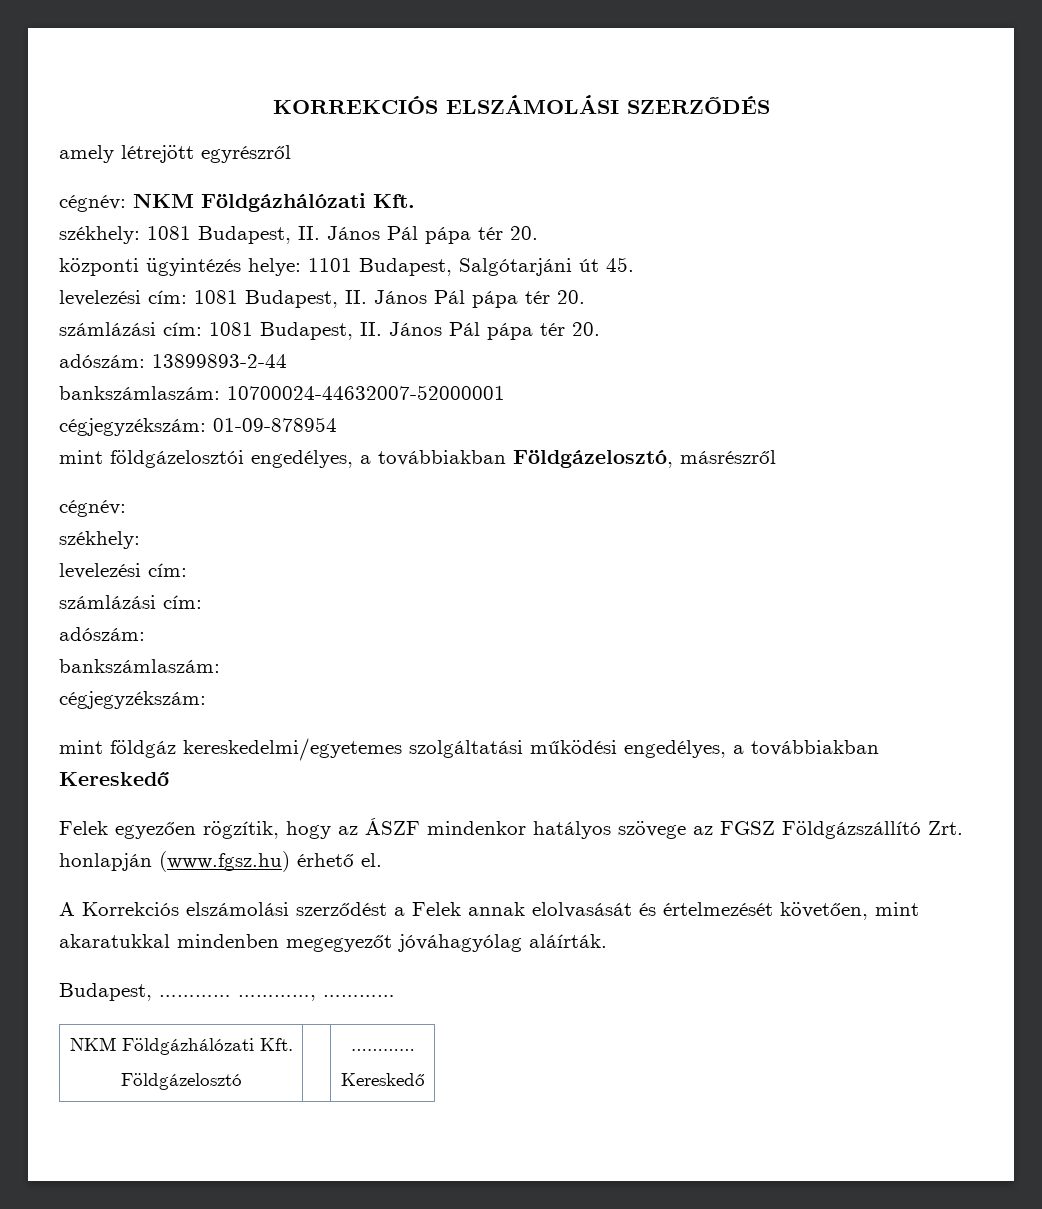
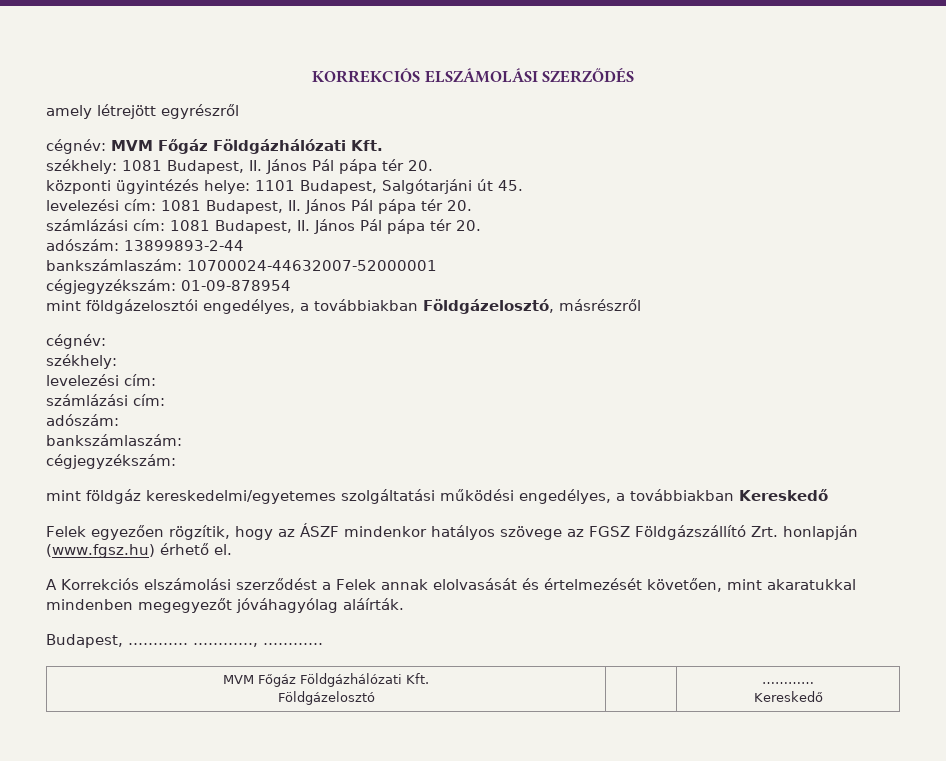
- cégnév: NKM Földgázhálózati Kft.
+ cégnév: MVM Főgáz Földgázhálózati Kft.
  …………, …………
- NKM Földgázhálózati Kft.
+ MVM Főgáz Földgázhálózati Kft.

